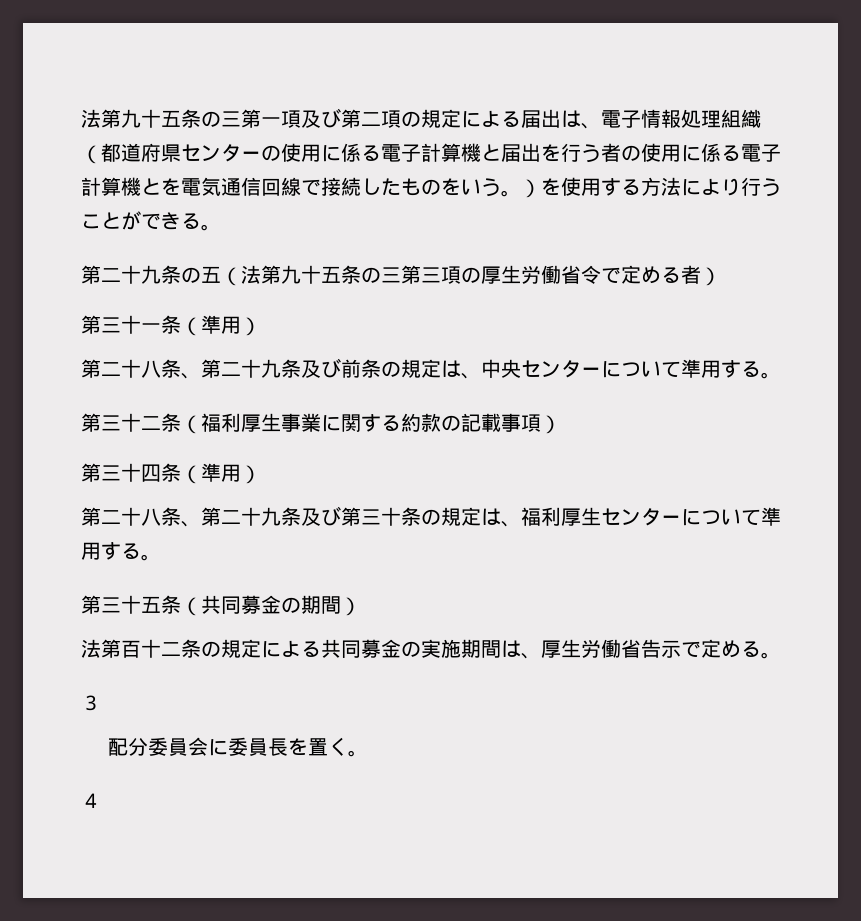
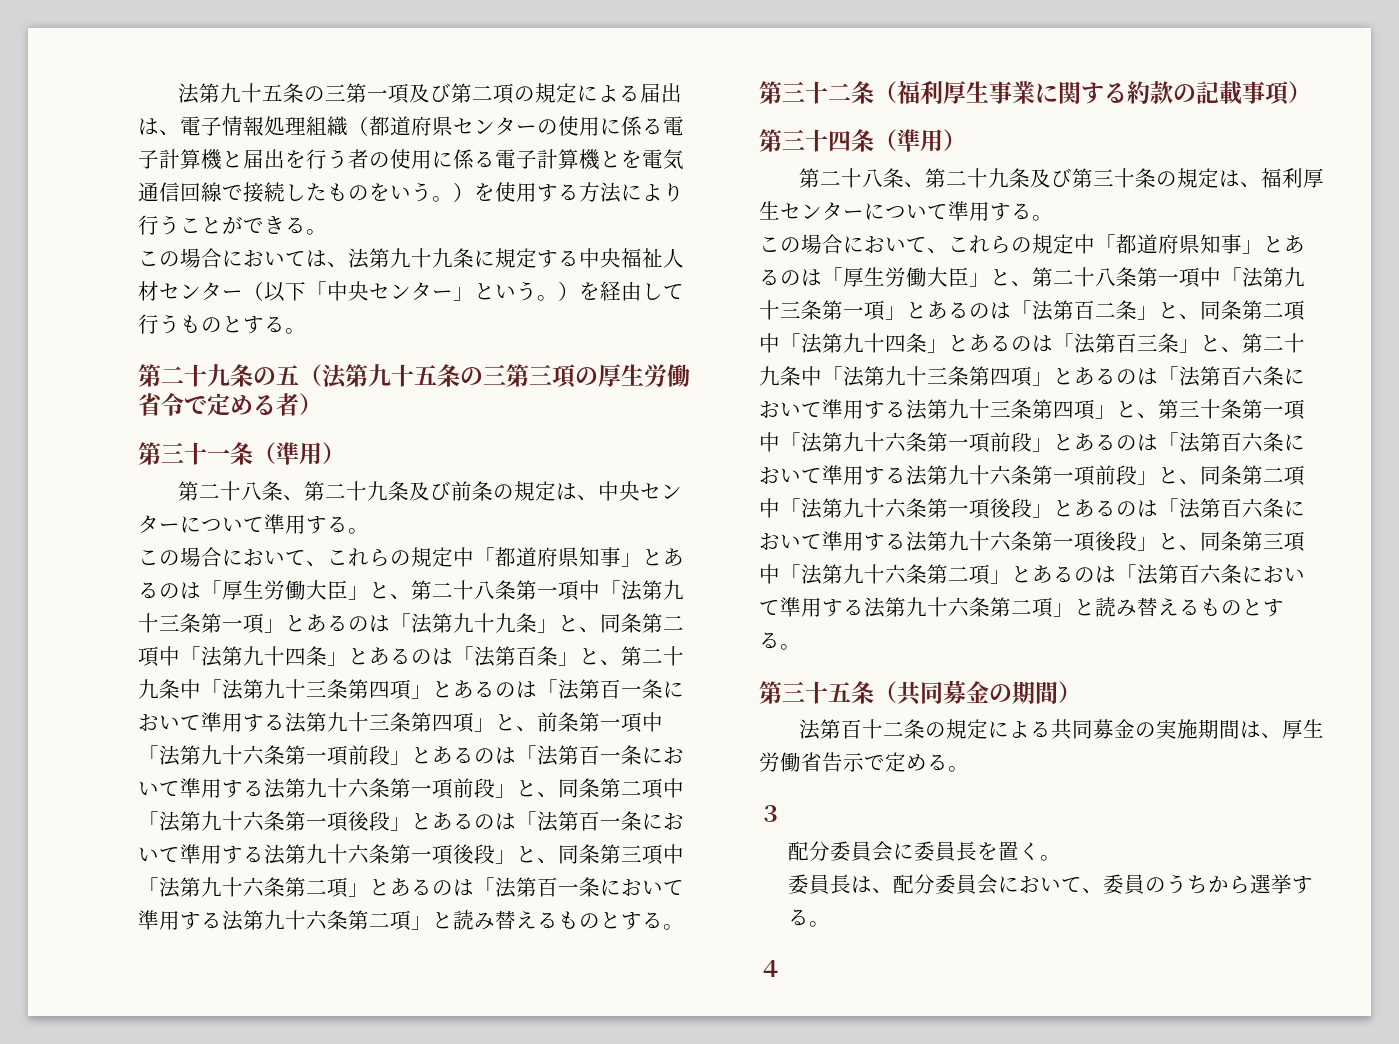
+ この場合においては、法第九十九条に規定する中央福祉人材センター（以下「中央センター」という。）を経由して行うものとする。
+ この場合において、これらの規定中「都道府県知事」とあるのは「厚生労働大臣」と、第二十八条第一項中「法第九十三条第一項」とあるのは「法第九十九条」と、同条第二項中「法第九十四条」とあるのは「法第百条」と、第二十九条中「法第九十三条第四項」とあるのは「法第百一条において準用する法第九十三条第四項」と、前条第一項中「法第九十六条第一項前段」とあるのは「法第百一条において準用する法第九十六条第一項前段」と、同条第二項中「法第九十六条第一項後段」とあるのは「法第百一条において準用する法第九十六条第一項後段」と、同条第三項中「法第九十六条第二項」とあるのは「法第百一条において準用する法第九十六条第二項」と読み替えるものとする。
+ この場合において、これらの規定中「都道府県知事」とあるのは「厚生労働大臣」と、第二十八条第一項中「法第九十三条第一項」とあるのは「法第百二条」と、同条第二項中「法第九十四条」とあるのは「法第百三条」と、第二十九条中「法第九十三条第四項」とあるのは「法第百六条において準用する法第九十三条第四項」と、第三十条第一項中「法第九十六条第一項前段」とあるのは「法第百六条において準用する法第九十六条第一項前段」と、同条第二項中「法第九十六条第一項後段」とあるのは「法第百六条において準用する法第九十六条第一項後段」と、同条第三項中「法第九十六条第二項」とあるのは「法第百六条において準用する法第九十六条第二項」と読み替えるものとする。
+ 委員長は、配分委員会において、委員のうちから選挙する。

